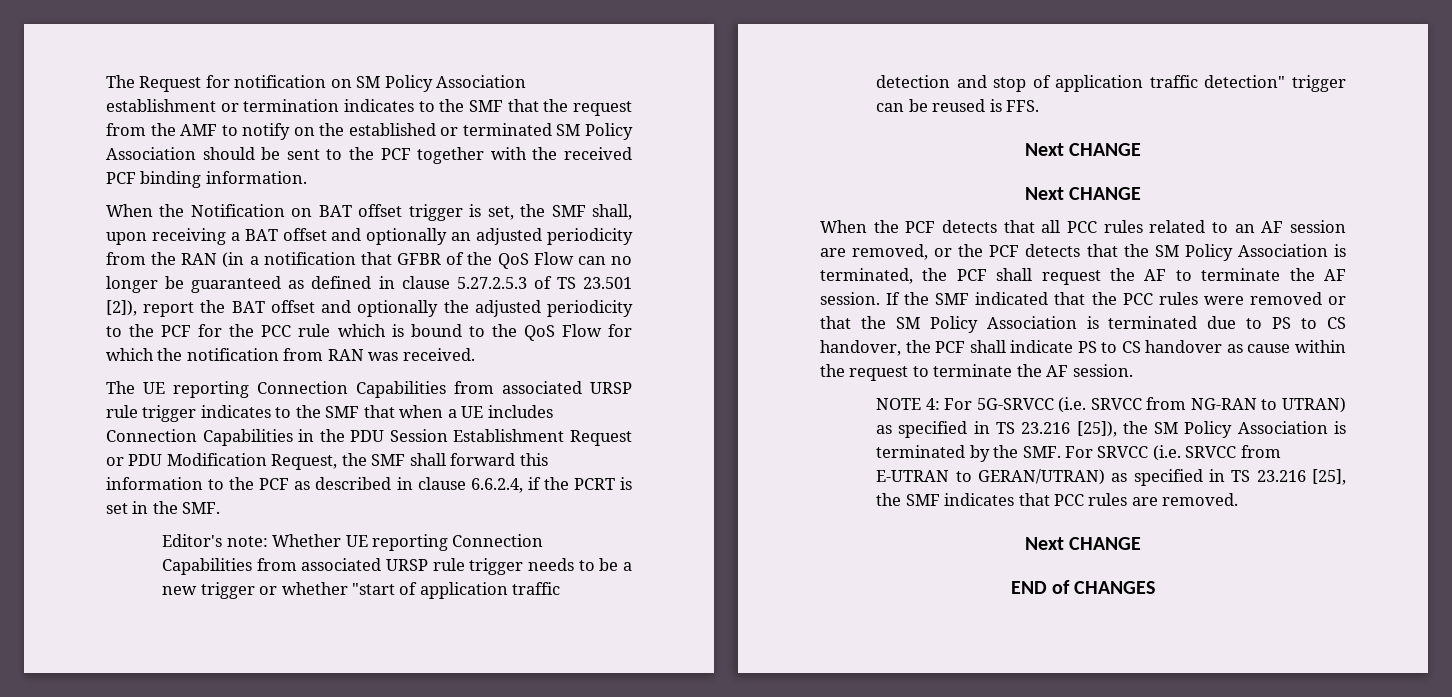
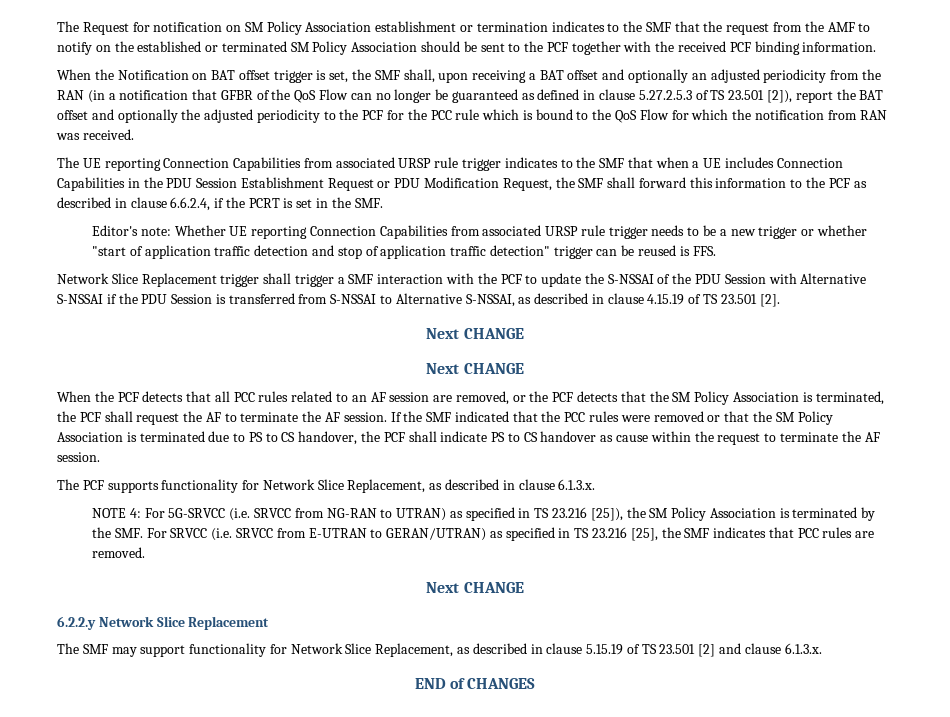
+ Network Slice Replacement trigger shall trigger a SMF interaction with the PCF to update the S-NSSAI of the PDU Session with Alternative S-NSSAI if the PDU Session is transferred from S-NSSAI to Alternative S-NSSAI, as described in clause 4.15.19 of TS 23.501 [2].
+ The PCF supports functionality for Network Slice Replacement, as described in clause 6.1.3.x.
+ 6.2.2.y Network Slice Replacement
+ The SMF may support functionality for Network Slice Replacement, as described in clause 5.15.19 of TS 23.501 [2] and clause 6.1.3.x.

